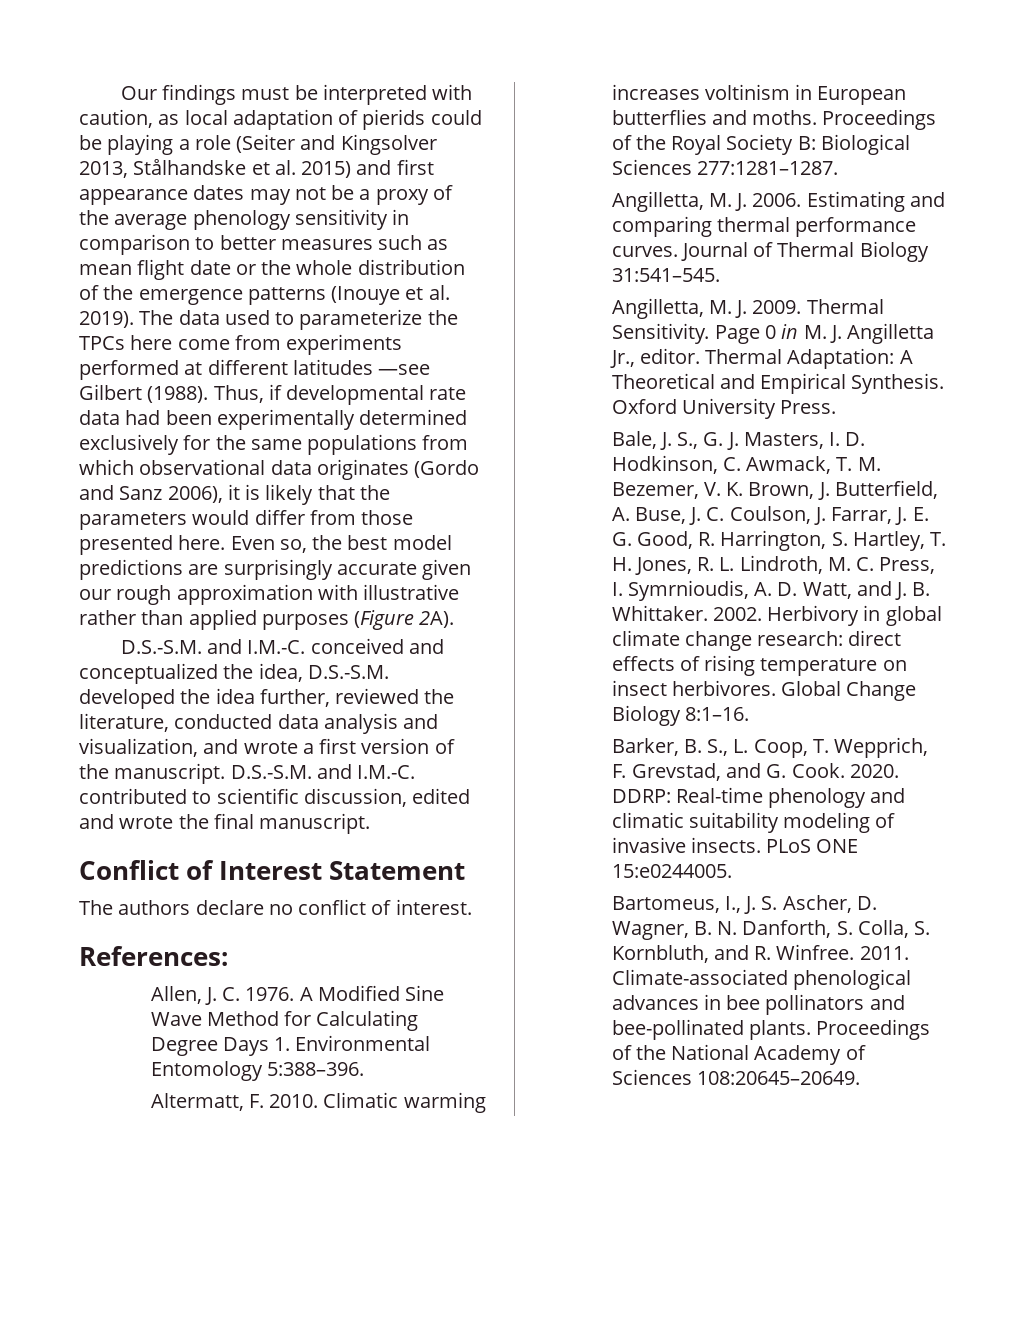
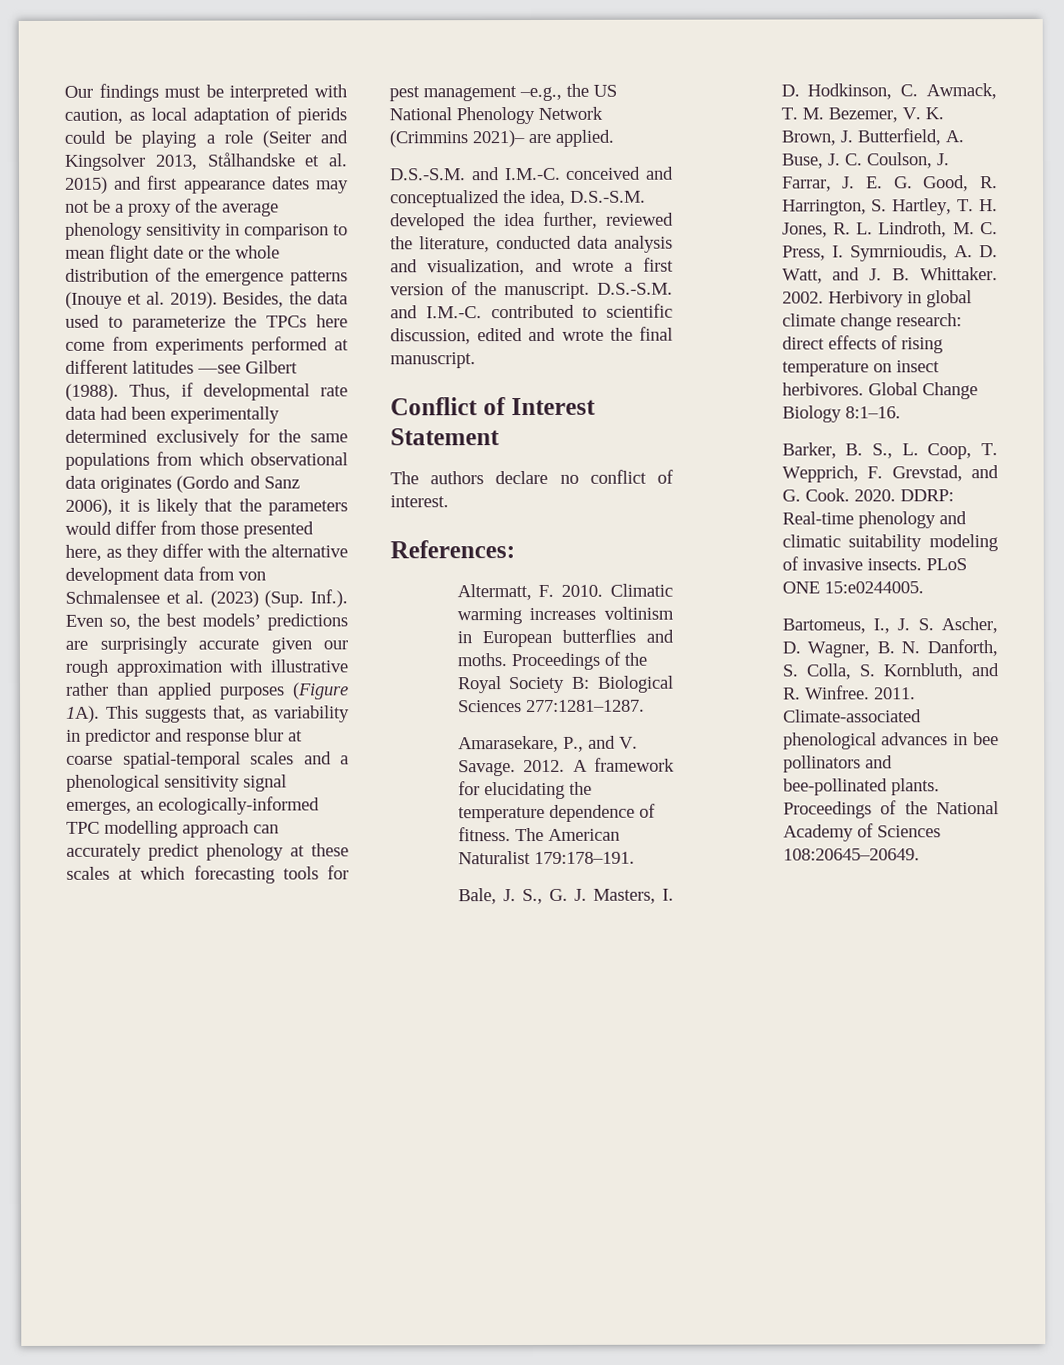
- Our findings must be interpreted with caution, as local adaptation of pierids could be playing a role (Seiter and Kingsolver 2013, Stålhandske et al. 2015) and first appearance dates may not be a proxy of the average phenology sensitivity in comparison to better measures such as mean flight date or the whole distribution of the emergence patterns (Inouye et al. 2019).
+ Our findings must be interpreted with caution, as local adaptation of pierids could be playing a role (Seiter and Kingsolver 2013, Stålhandske et al. 2015) and first appearance dates may not be a proxy of the average phenology sensitivity in comparison to mean flight date or the whole distribution of the emergence patterns (Inouye et al. 2019).
- The data used to parameterize the TPCs here come from experiments performed at different latitudes —see Gilbert (1988).
+ Besides, the data used to parameterize the TPCs here come from experiments performed at different latitudes —see Gilbert (1988).
- Thus, if developmental rate data had been experimentally determined exclusively for the same populations from which observational data originates (Gordo and Sanz 2006), it is likely that the parameters would differ from those presented here. Even so, the best model predictions are surprisingly accurate given our rough approximation with illustrative rather than applied purposes (Figure 2A).
+ Thus, if developmental rate data had been experimentally determined exclusively for the same populations from which observational data originates (Gordo and Sanz 2006), it is likely that the parameters would differ from those presented here, as they differ with the alternative development data from von Schmalensee et al. (2023) (Sup. Inf.). Even so, the best models’ predictions are surprisingly accurate given our rough approximation with illustrative rather than applied purposes (Figure 1A). This suggests that, as variability in predictor and response blur at coarse spatial-temporal scales and a phenological sensitivity signal emerges, an ecologically-informed TPC modelling approach can accurately predict phenology at these scales at which forecasting tools for pest management –e.g., the US National Phenology Network (Crimmins 2021)– are applied.
- Allen, J. C. 1976. A Modified Sine Wave Method for Calculating Degree Days 1. Environmental Entomology 5:388–396.
- Angilletta, M. J. 2006. Estimating and comparing thermal performance curves. Journal of Thermal Biology 31:541–545.
- Angilletta, M. J. 2009. Thermal Sensitivity. Page 0 in M. J. Angilletta Jr., editor. Thermal Adaptation: A Theoretical and Empirical Synthesis. Oxford University Press.
+ Amarasekare, P., and V. Savage. 2012. A framework for elucidating the temperature dependence of fitness. The American Naturalist 179:178–191.

